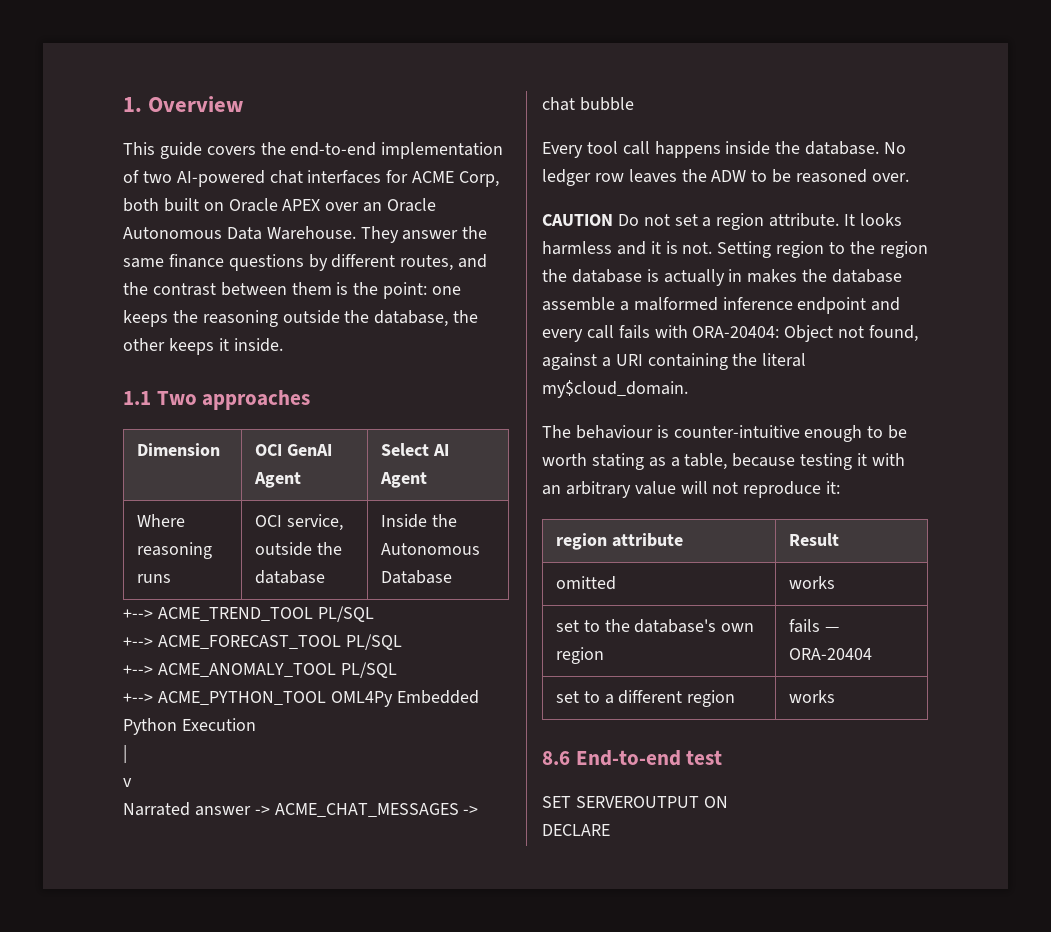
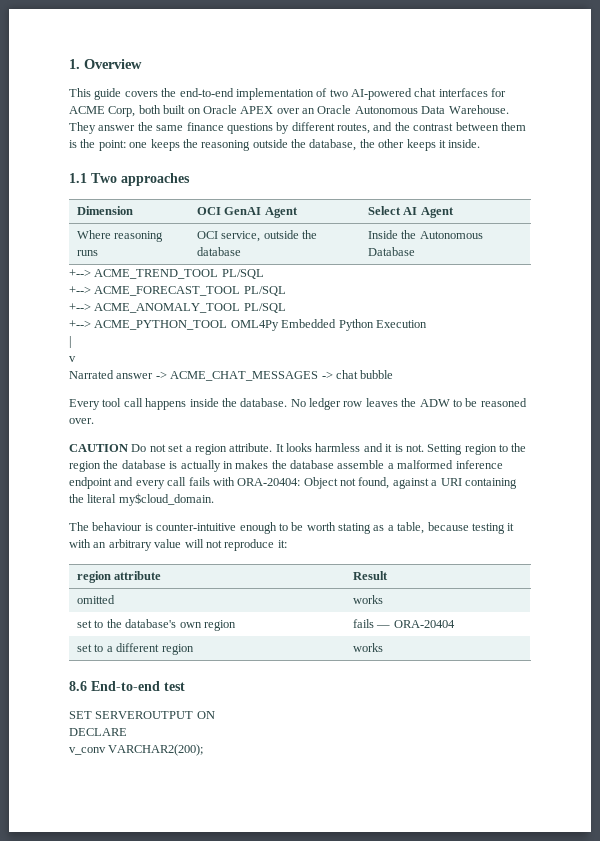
+ v_conv VARCHAR2(200);

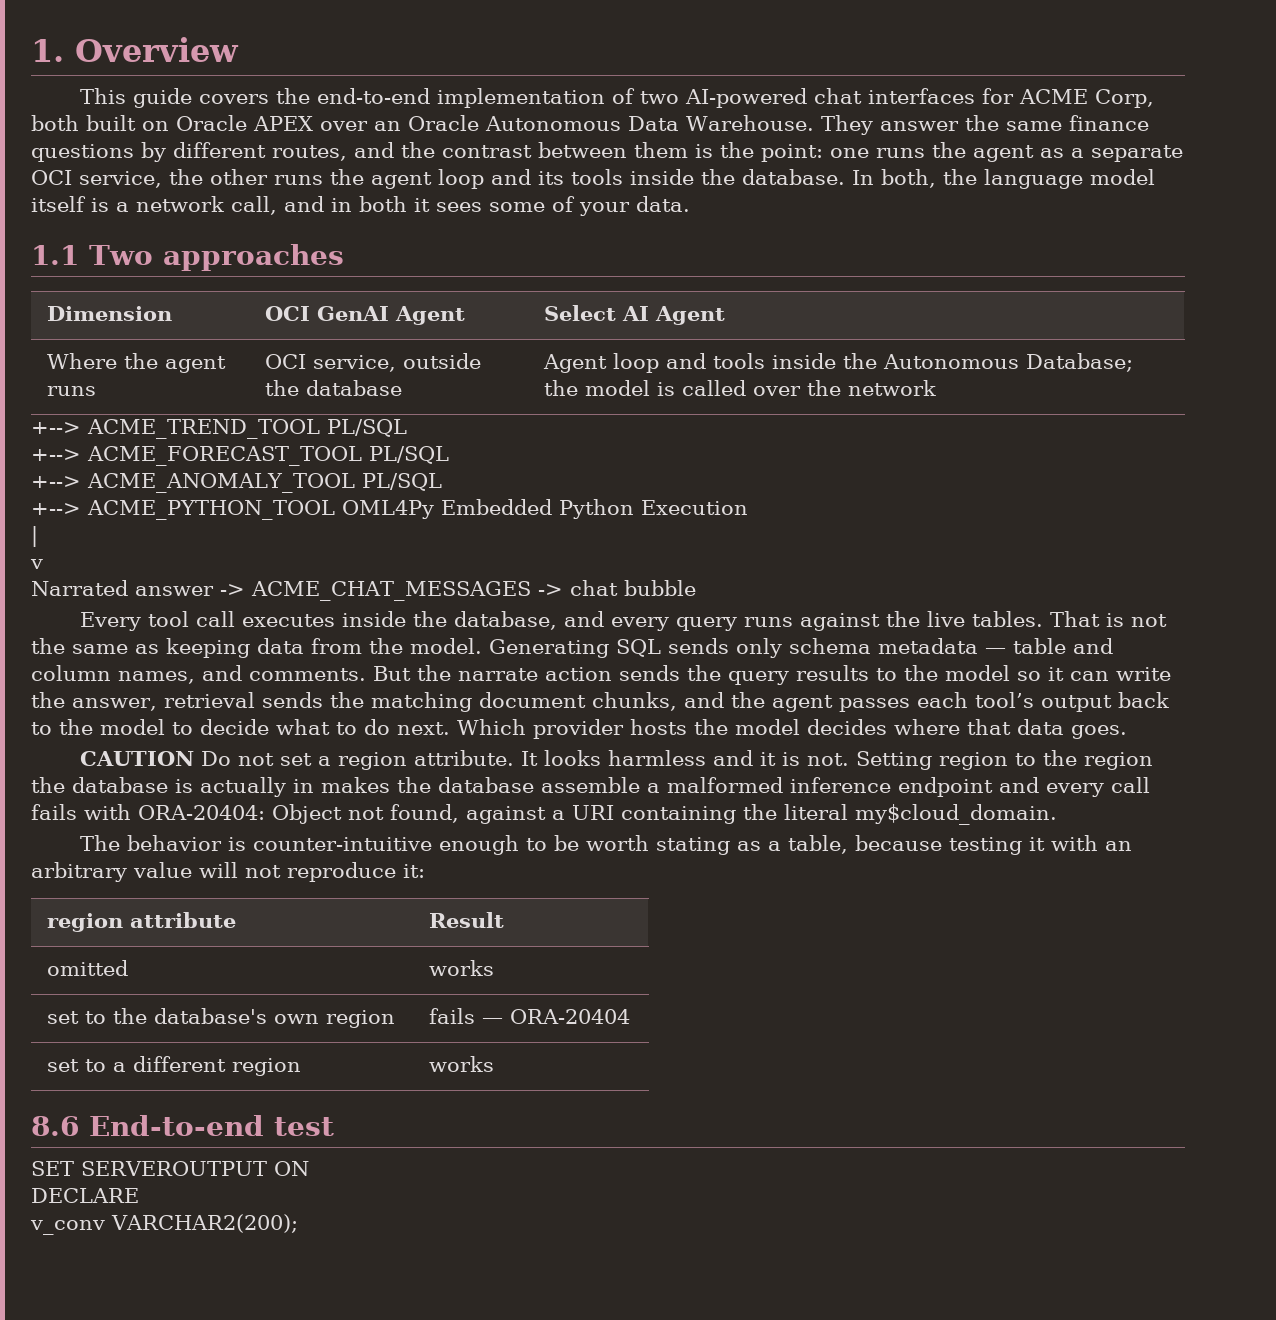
- They answer the same finance questions by different routes, and the contrast between them is the point: one keeps the reasoning outside the database, the other keeps it inside.
+ They answer the same finance questions by different routes, and the contrast between them is the point: one runs the agent as a separate OCI service, the other runs the agent loop and its tools inside the database. In both, the language model itself is a network call, and in both it sees some of your data.
- Where reasoning runs | OCI service, outside the database | Inside the Autonomous Database
+ Where the agent runs | OCI service, outside the database | Agent loop and tools inside the Autonomous Database; the model is called over the network
- Every tool call happens inside the database. No ledger row leaves the ADW to be reasoned over.
+ Every tool call executes inside the database, and every query runs against the live tables. That is not the same as keeping data from the model. Generating SQL sends only schema metadata — table and column names, and comments. But the narrate action sends the query results to the model so it can write the answer, retrieval sends the matching document chunks, and the agent passes each tool’s output back to the model to decide what to do next. Which provider hosts the model decides where that data goes.
- The behaviour is counter-intuitive enough to be worth stating as a table, because testing it with an arbitrary value will not reproduce it:
+ The behavior is counter-intuitive enough to be worth stating as a table, because testing it with an arbitrary value will not reproduce it:

